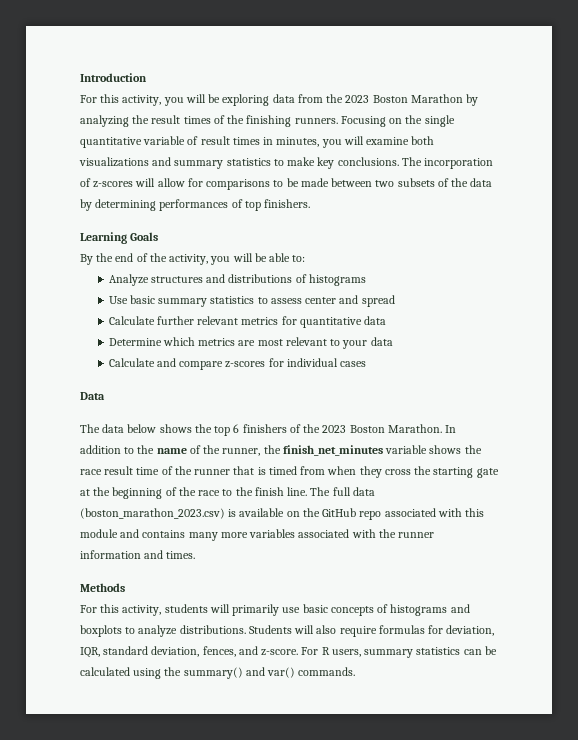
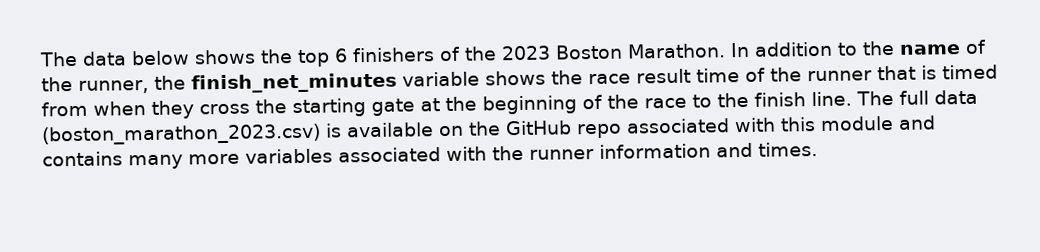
- Introduction
- For this activity, you will be exploring data from the 2023 Boston Marathon by analyzing the result times of the finishing runners. Focusing on the single quantitative variable of result times in minutes, you will examine both visualizations and summary statistics to make key conclusions. The incorporation of z-scores will allow for comparisons to be made between two subsets of the data by determining performances of top finishers.
- Learning Goals
- By the end of the activity, you will be able to:
- Analyze structures and distributions of histograms
- Use basic summary statistics to assess center and spread
- Calculate further relevant metrics for quantitative data
- Determine which metrics are most relevant to your data
- Calculate and compare z-scores for individual cases
- Data
- Methods
- For this activity, students will primarily use basic concepts of histograms and boxplots to analyze distributions. Students will also require formulas for deviation, IQR, standard deviation, fences, and z-score. For R users, summary statistics can be calculated using the summary() and var() commands.

